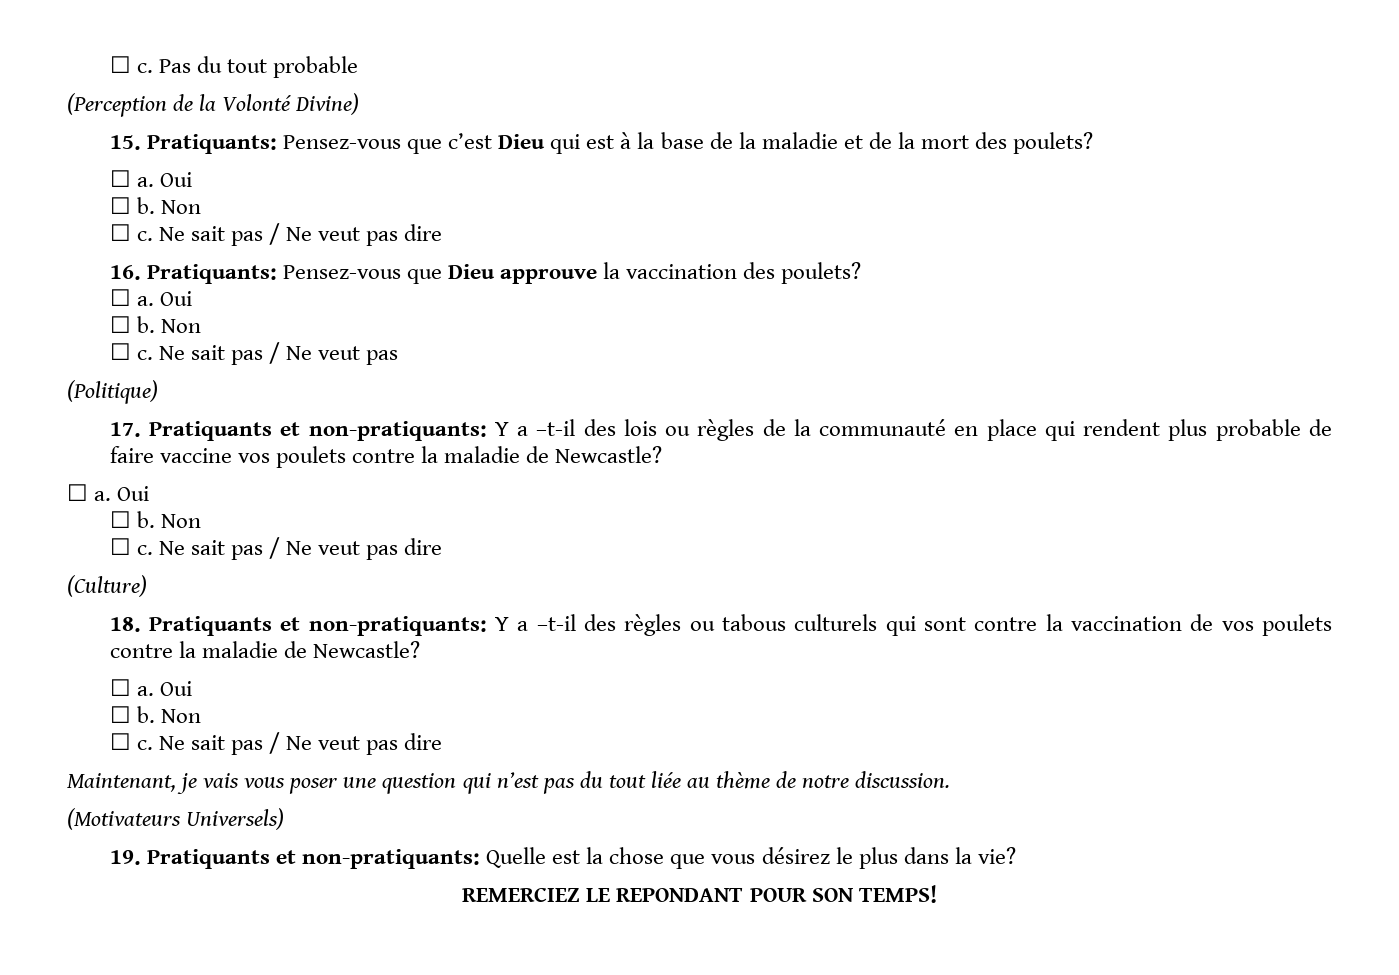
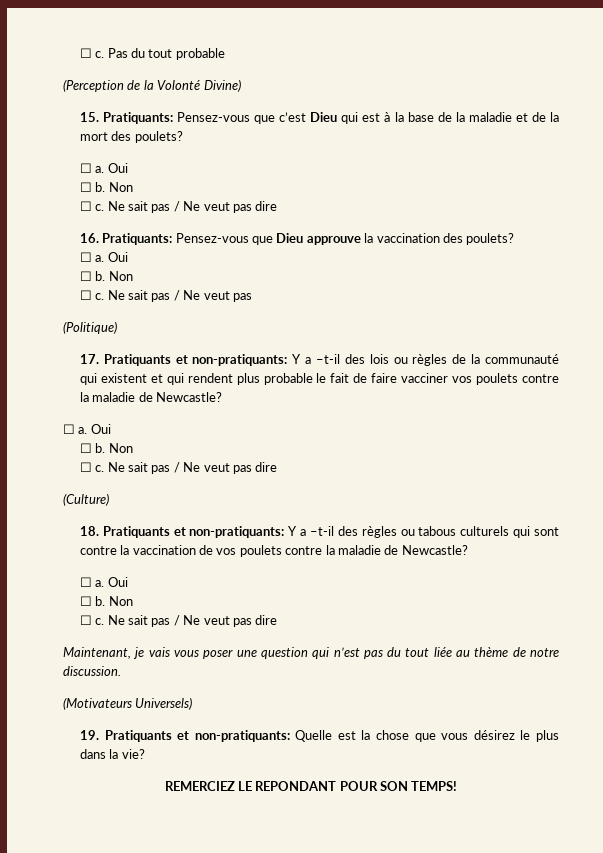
- 17. Pratiquants et non-pratiquants: Y a –t-il des lois ou règles de la communauté en place qui rendent plus probable de faire vaccine vos poulets contre la maladie de Newcastle?
+ 17. Pratiquants et non-pratiquants: Y a –t-il des lois ou règles de la communauté qui existent et qui rendent plus probable le fait de faire vacciner vos poulets contre la maladie de Newcastle?

